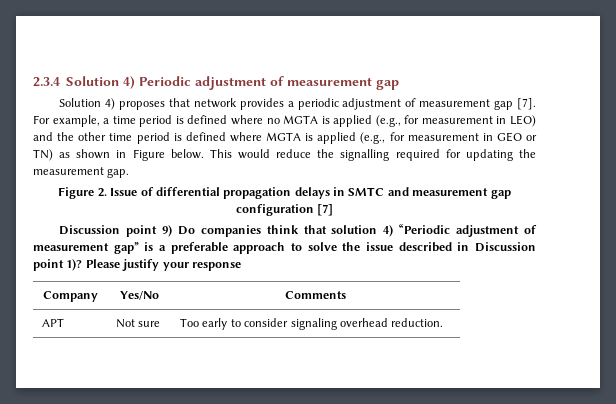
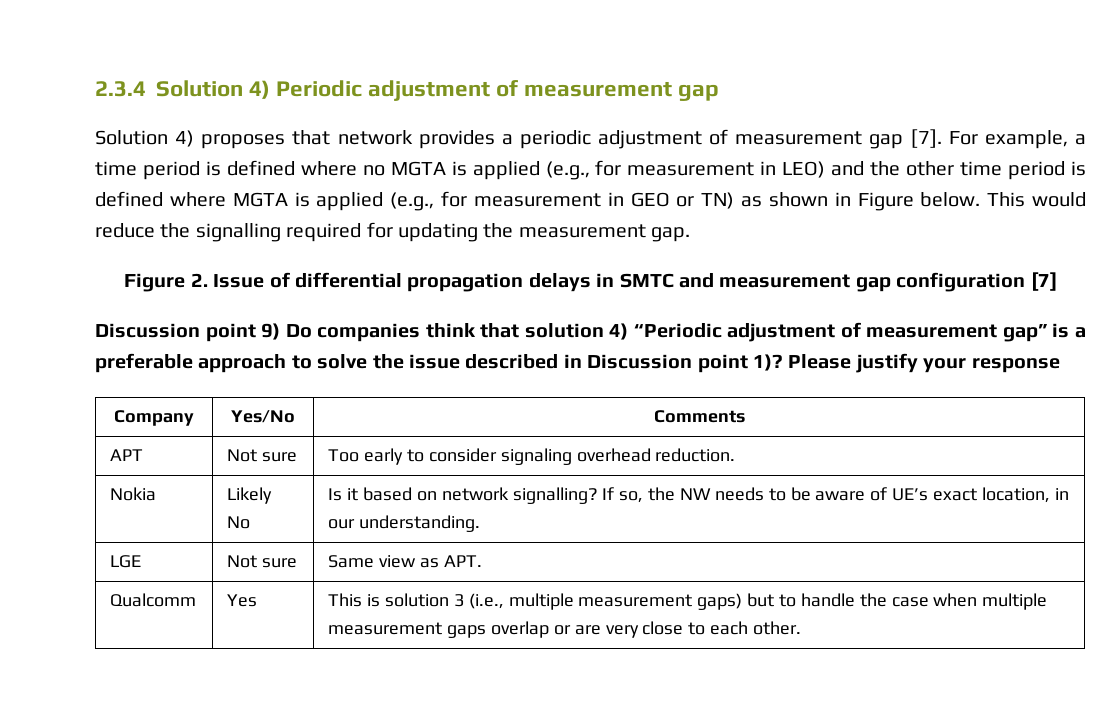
+ Nokia | Likely No | Is it based on network signalling? If so, the NW needs to be aware of UE’s exact location, in our understanding.
+ LGE | Not sure | Same view as APT.
+ Qualcomm | Yes | This is solution 3 (i.e., multiple measurement gaps) but to handle the case when multiple measurement gaps overlap or are very close to each other.

